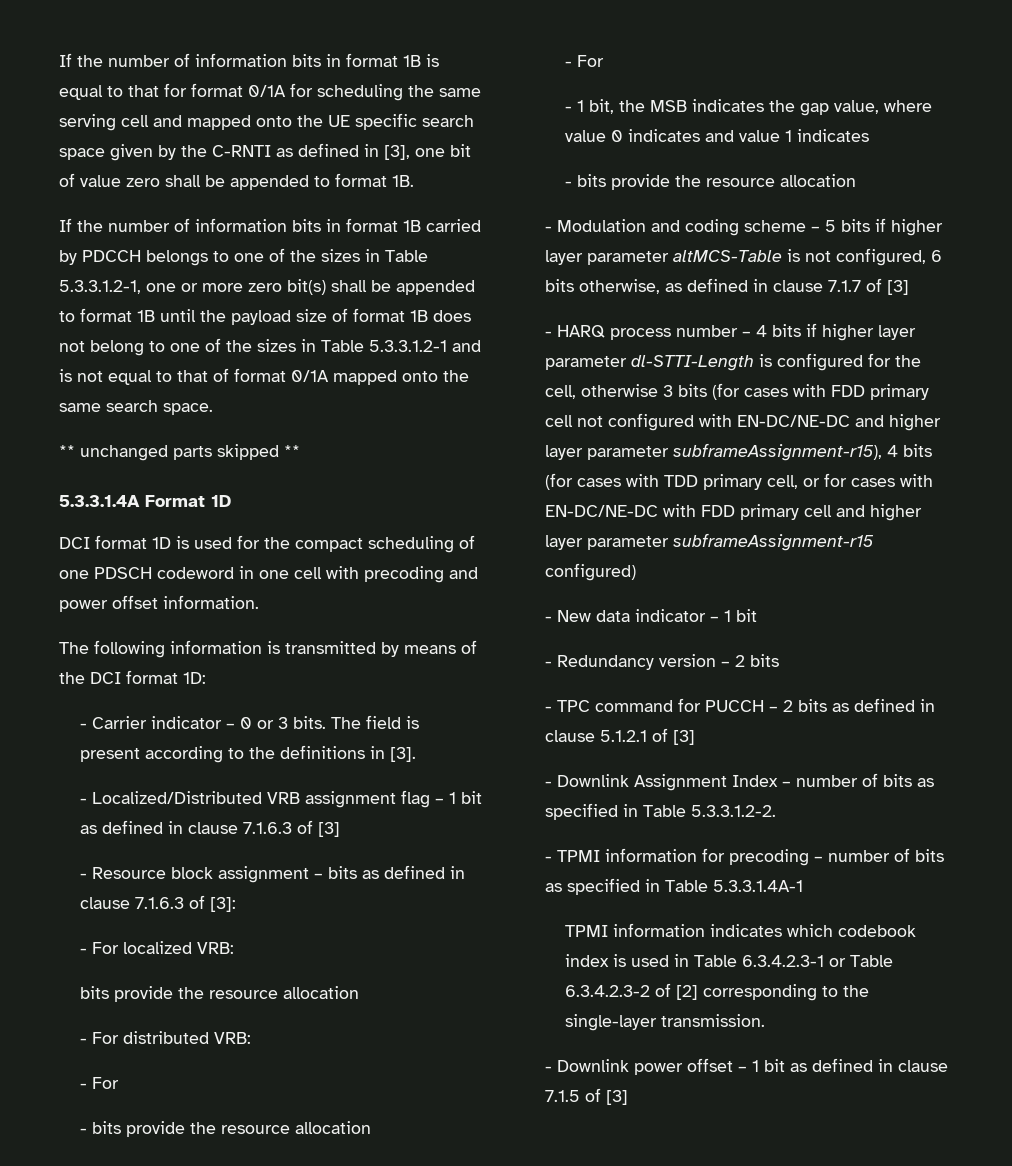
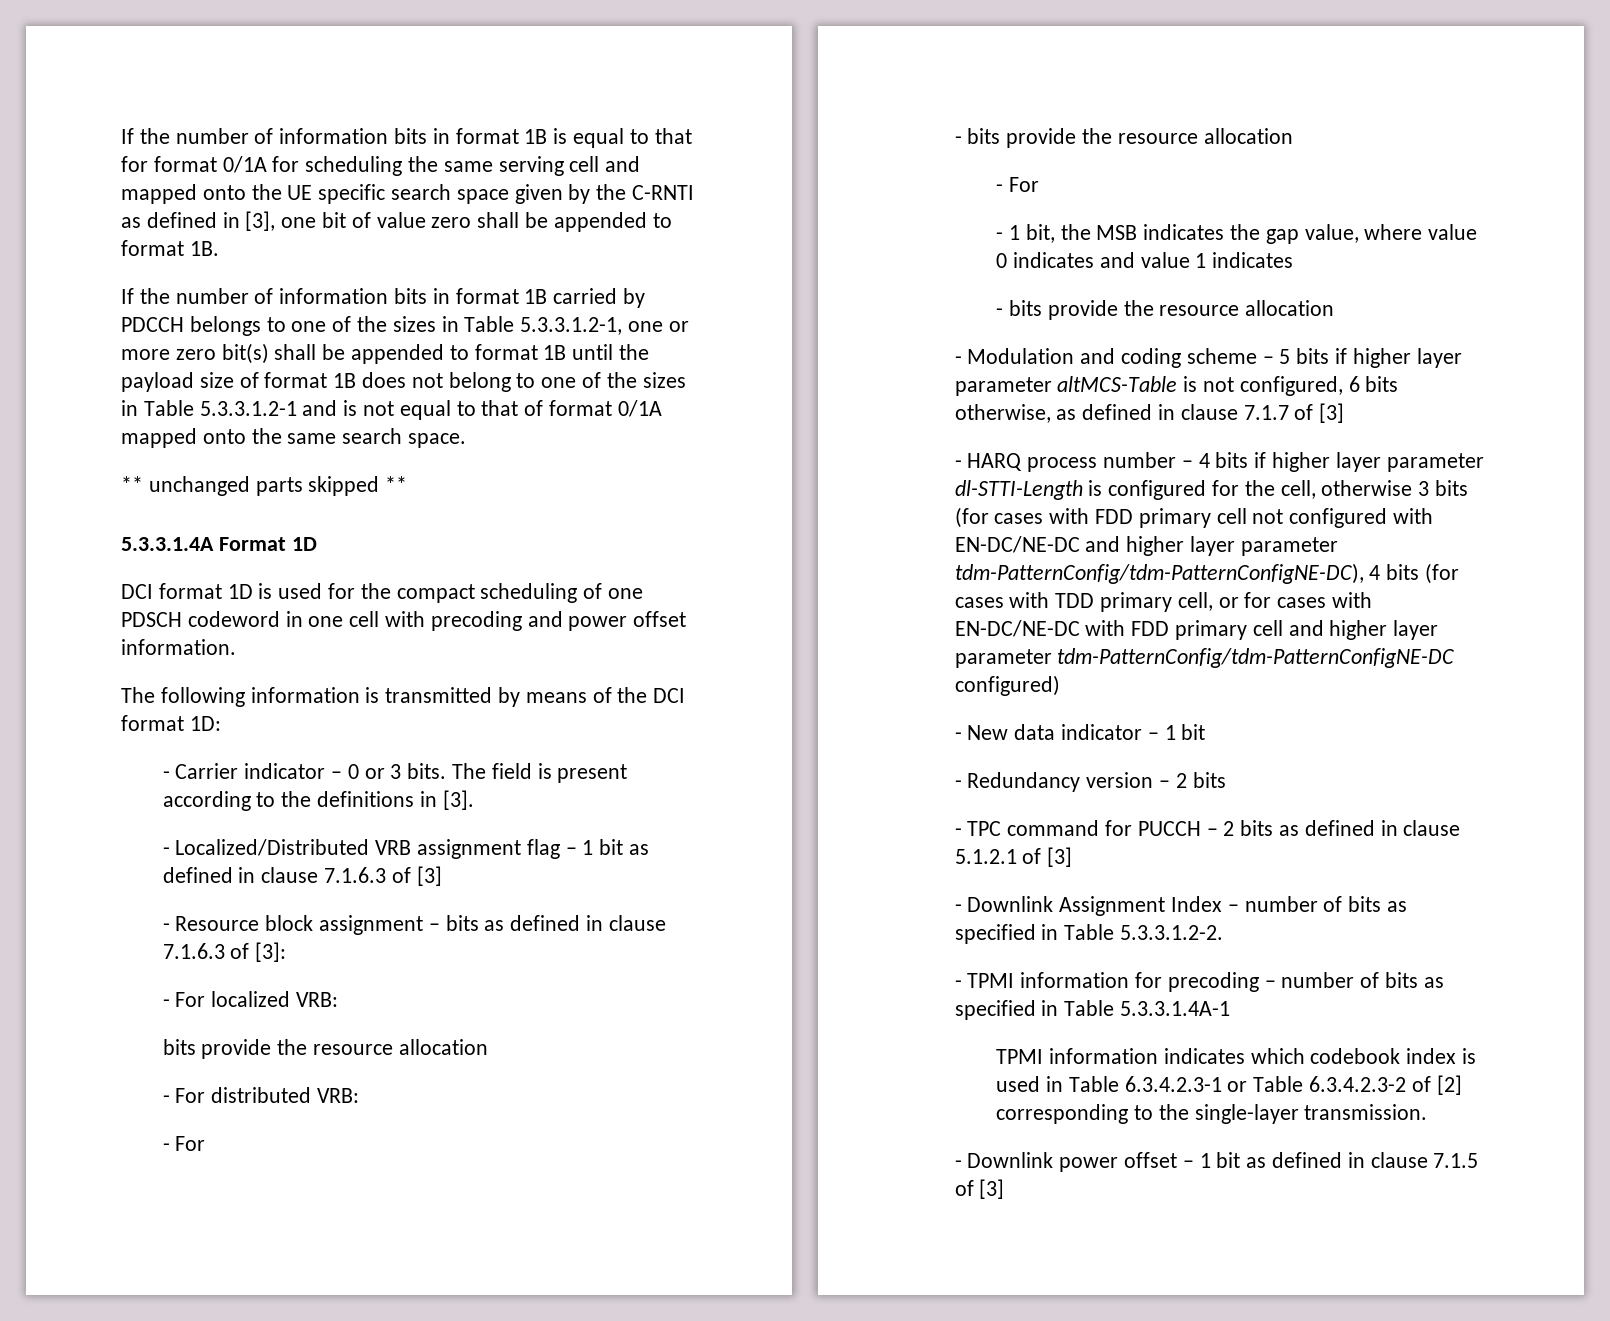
- - HARQ process number – 4 bits if higher layer parameter dl-STTI-Length is configured for the cell, otherwise 3 bits (for cases with FDD primary cell not configured with EN-DC/NE-DC and higher layer parameter subframeAssignment-r15), 4 bits (for cases with TDD primary cell, or for cases with EN-DC/NE-DC with FDD primary cell and higher layer parameter subframeAssignment-r15 configured)
+ - HARQ process number – 4 bits if higher layer parameter dl-STTI-Length is configured for the cell, otherwise 3 bits (for cases with FDD primary cell not configured with EN-DC/NE-DC and higher layer parameter tdm-PatternConfig/tdm-PatternConfigNE-DC), 4 bits (for cases with TDD primary cell, or for cases with EN-DC/NE-DC with FDD primary cell and higher layer parameter tdm-PatternConfig/tdm-PatternConfigNE-DC configured)

